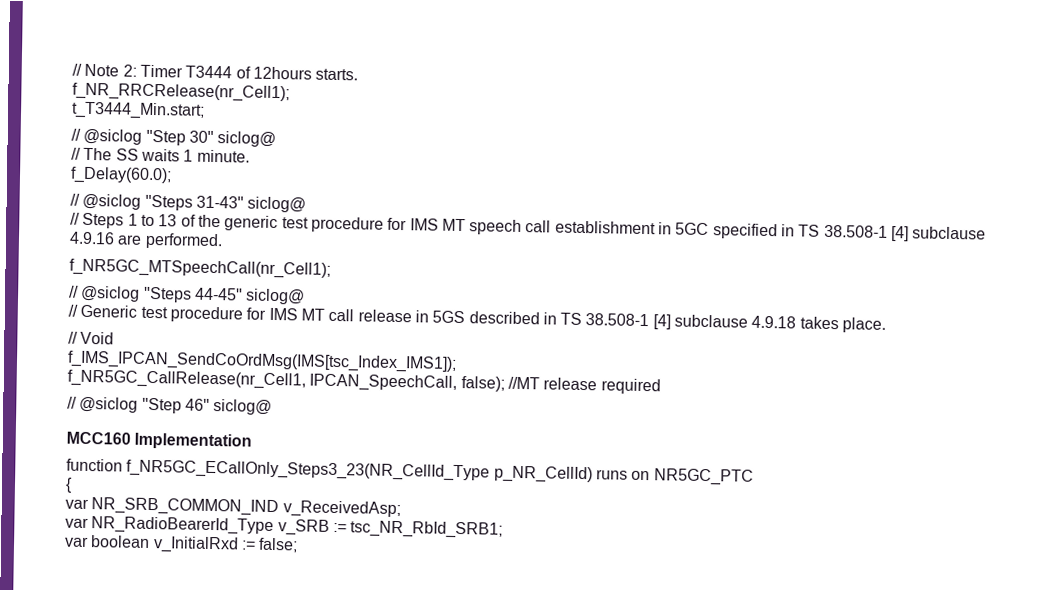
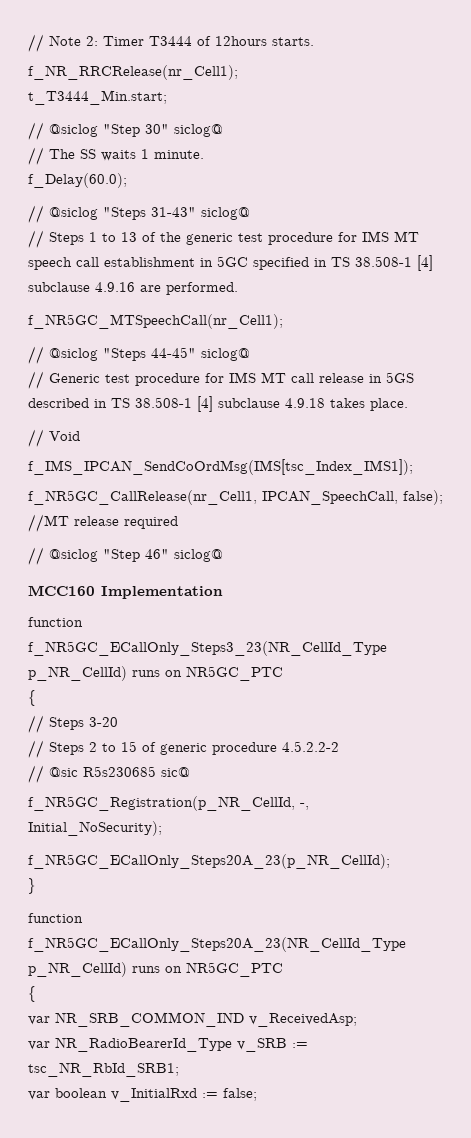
+ // Steps 3-20
+ // Steps 2 to 15 of generic procedure 4.5.2.2-2
+ // @sic R5s230685 sic@
+ f_NR5GC_Registration(p_NR_CellId, -, Initial_NoSecurity);
+ f_NR5GC_ECallOnly_Steps20A_23(p_NR_CellId);
+ }
+ function f_NR5GC_ECallOnly_Steps20A_23(NR_CellId_Type p_NR_CellId) runs on NR5GC_PTC
+ {

